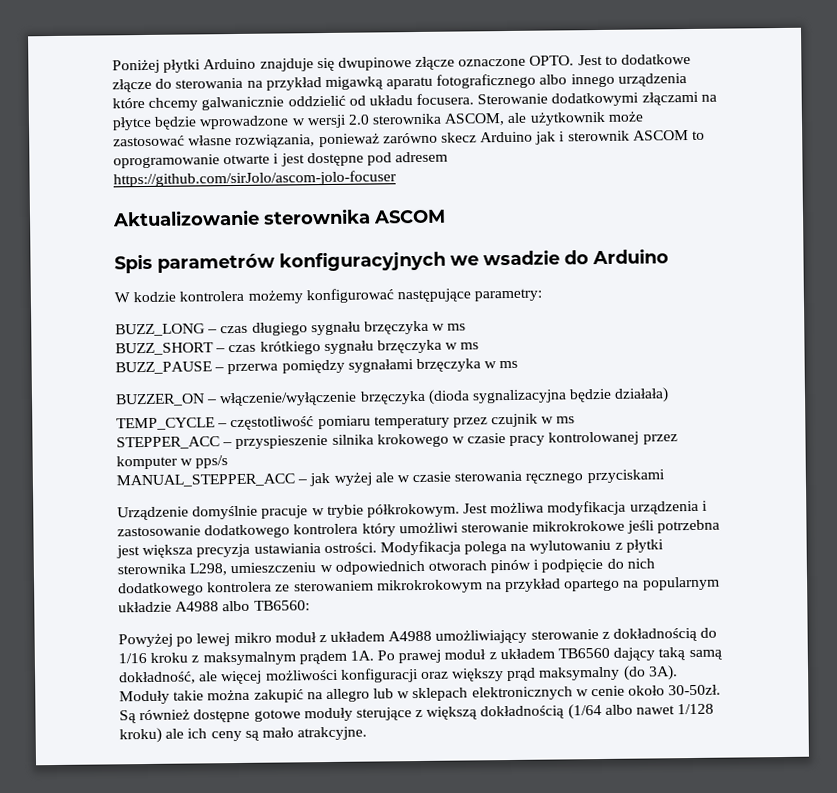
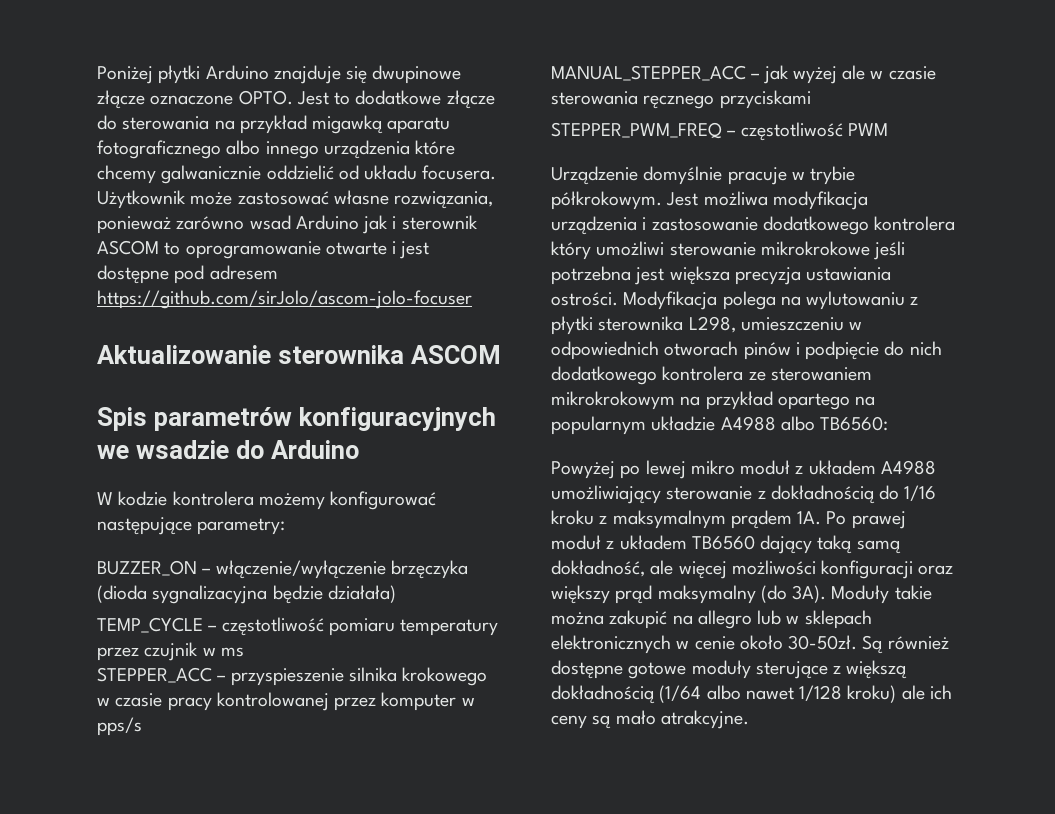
- Sterowanie dodatkowymi złączami na płytce będzie wprowadzone w wersji 2.0 sterownika ASCOM, ale użytkownik może zastosować własne rozwiązania, ponieważ zarówno skecz Arduino jak i sterownik ASCOM to oprogramowanie otwarte i jest dostępne pod adresem https://github.com/sirJolo/ascom-jolo-focuser
+ Użytkownik może zastosować własne rozwiązania, ponieważ zarówno wsad Arduino jak i sterownik ASCOM to oprogramowanie otwarte i jest dostępne pod adresem https://github.com/sirJolo/ascom-jolo-focuser
- BUZZ_LONG – czas długiego sygnału brzęczyka w ms
- BUZZ_SHORT – czas krótkiego sygnału brzęczyka w ms
- BUZZ_PAUSE – przerwa pomiędzy sygnałami brzęczyka w ms
+ STEPPER_PWM_FREQ – częstotliwość PWM

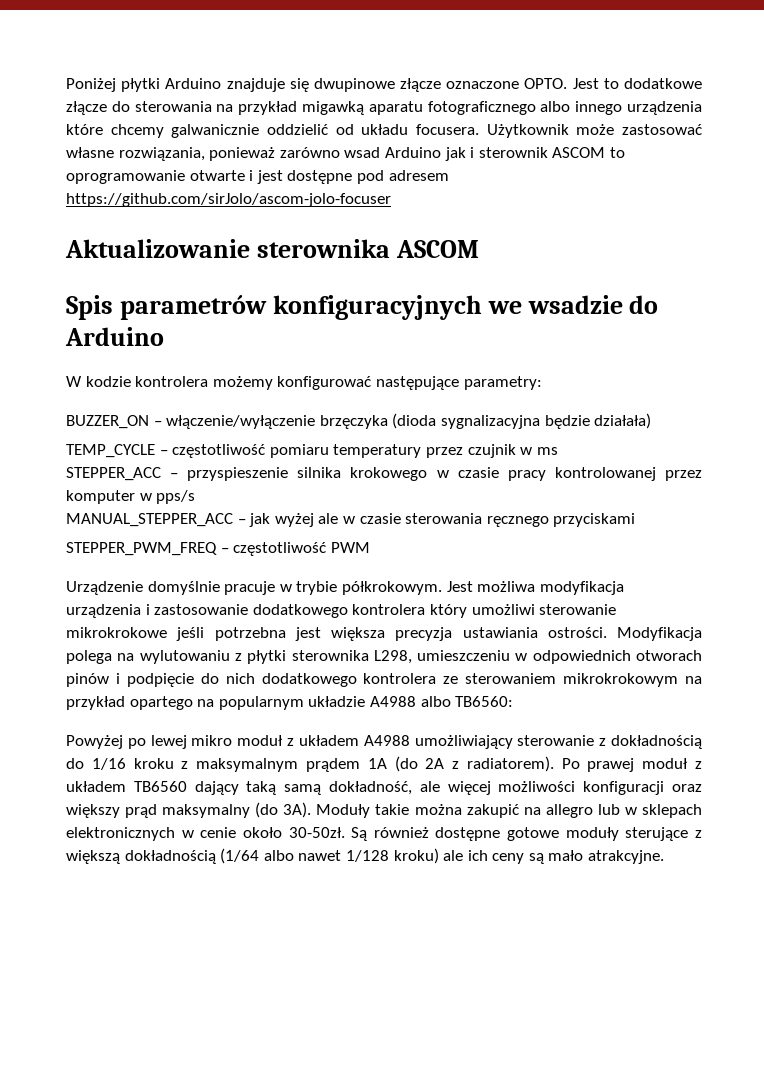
- Powyżej po lewej mikro moduł z układem A4988 umożliwiający sterowanie z dokładnością do 1/16 kroku z maksymalnym prądem 1A.
+ Powyżej po lewej mikro moduł z układem A4988 umożliwiający sterowanie z dokładnością do 1/16 kroku z maksymalnym prądem 1A (do 2A z radiatorem).

